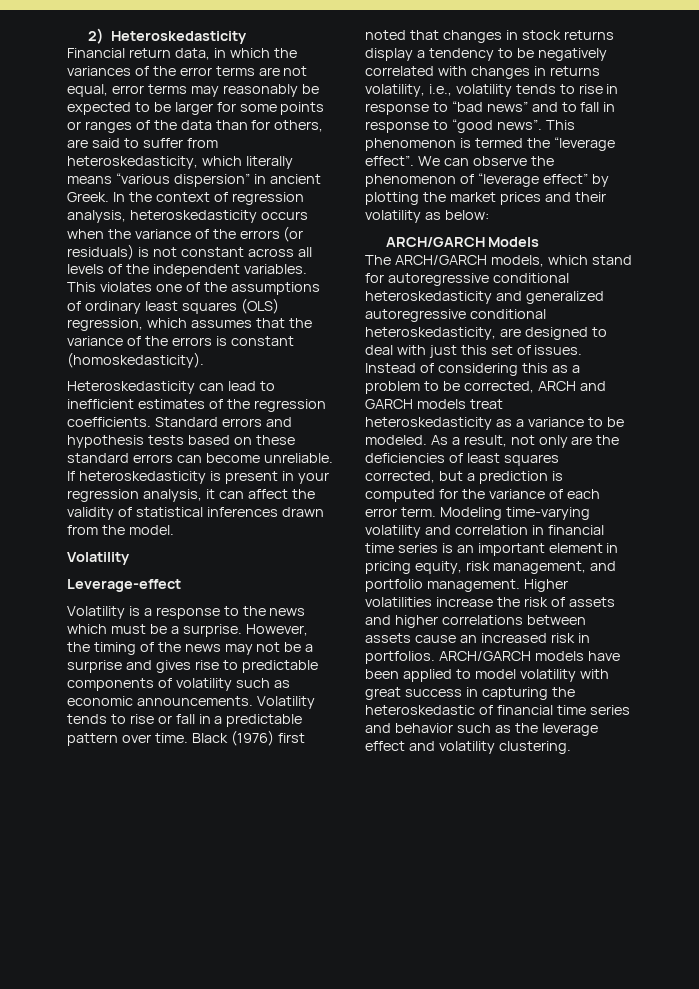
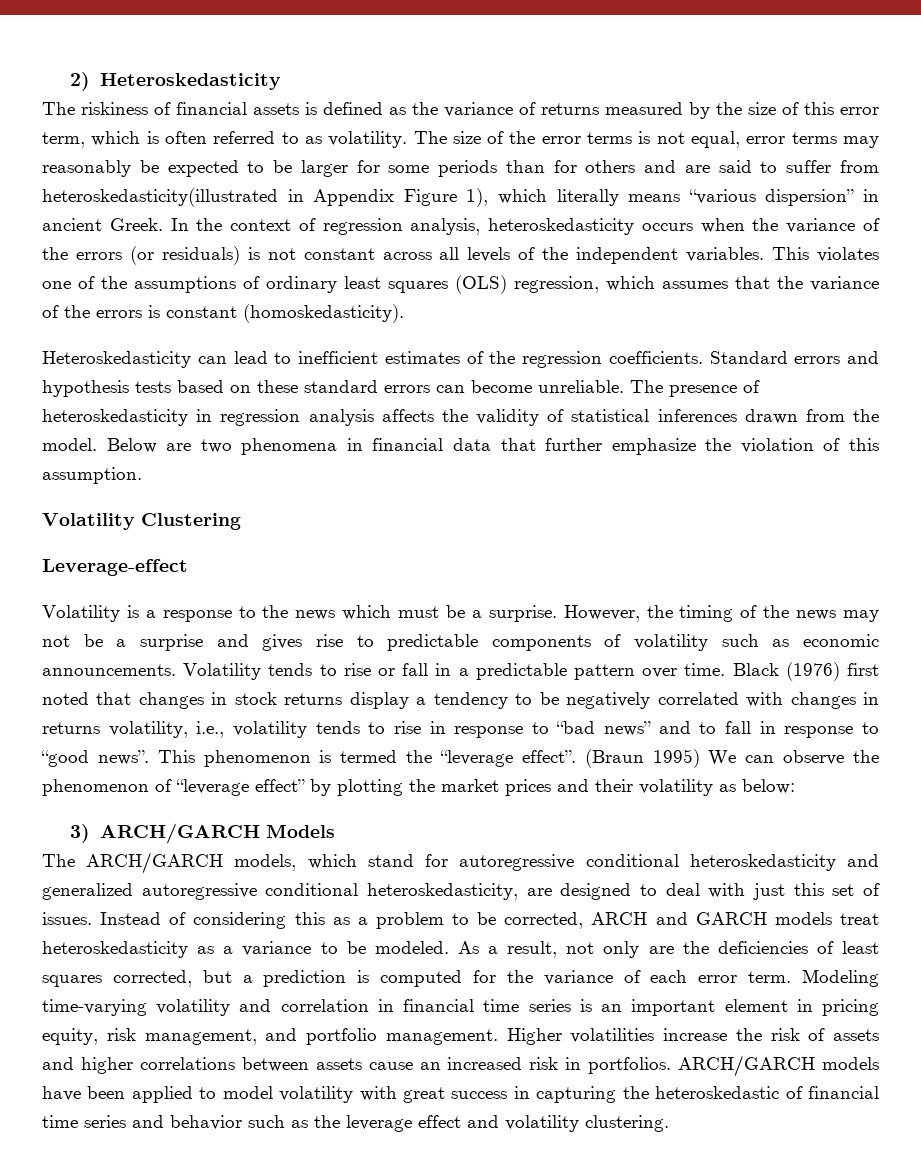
- Financial return data, in which the variances of the error terms are not equal, error terms may reasonably be expected to be larger for some points or ranges of the data than for others, are said to suffer from heteroskedasticity, which literally means “various dispersion” in ancient Greek.
+ The riskiness of financial assets is defined as the variance of returns measured by the size of this error term, which is often referred to as volatility. The size of the error terms is not equal, error terms may reasonably be expected to be larger for some periods than for others and are said to suffer from heteroskedasticity(illustrated in Appendix Figure 1), which literally means “various dispersion” in ancient Greek.
- If heteroskedasticity is present in your regression analysis, it can affect the validity of statistical inferences drawn from the model.
- Volatility
+ The presence of heteroskedasticity in regression analysis affects the validity of statistical inferences drawn from the model. Below are two phenomena in financial data that further emphasize the violation of this assumption.
+ Volatility Clustering
- We can observe the phenomenon of “leverage effect” by plotting the market prices and their volatility as below:
+ (Braun 1995) We can observe the phenomenon of “leverage effect” by plotting the market prices and their volatility as below:
- ARCH/GARCH Models
+ 3) ARCH/GARCH Models

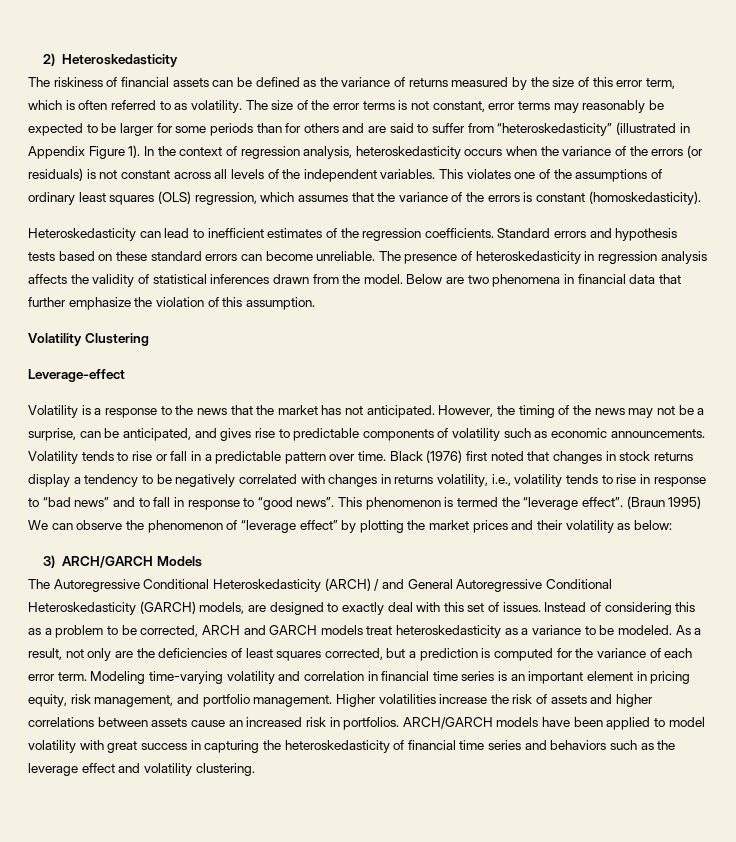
- The riskiness of financial assets is defined as the variance of returns measured by the size of this error term, which is often referred to as volatility.
+ The riskiness of financial assets can be defined as the variance of returns measured by the size of this error term, which is often referred to as volatility.
- The size of the error terms is not equal, error terms may reasonably be expected to be larger for some periods than for others and are said to suffer from heteroskedasticity(illustrated in Appendix Figure 1), which literally means “various dispersion” in ancient Greek.
+ The size of the error terms is not constant, error terms may reasonably be expected to be larger for some periods than for others and are said to suffer from “heteroskedasticity” (illustrated in Appendix Figure 1).
- Volatility is a response to the news which must be a surprise.
+ Volatility is a response to the news that the market has not anticipated.
- However, the timing of the news may not be a surprise and gives rise to predictable components of volatility such as economic announcements.
+ However, the timing of the news may not be a surprise, can be anticipated, and gives rise to predictable components of volatility such as economic announcements.
- The ARCH/GARCH models, which stand for autoregressive conditional heteroskedasticity and generalized autoregressive conditional heteroskedasticity, are designed to deal with just this set of issues.
+ The Autoregressive Conditional Heteroskedasticity (ARCH) / and General Autoregressive Conditional Heteroskedasticity (GARCH) models, are designed to exactly deal with this set of issues.
- ARCH/GARCH models have been applied to model volatility with great success in capturing the heteroskedastic of financial time series and behavior such as the leverage effect and volatility clustering.
+ ARCH/GARCH models have been applied to model volatility with great success in capturing the heteroskedasticity of financial time series and behaviors such as the leverage effect and volatility clustering.

